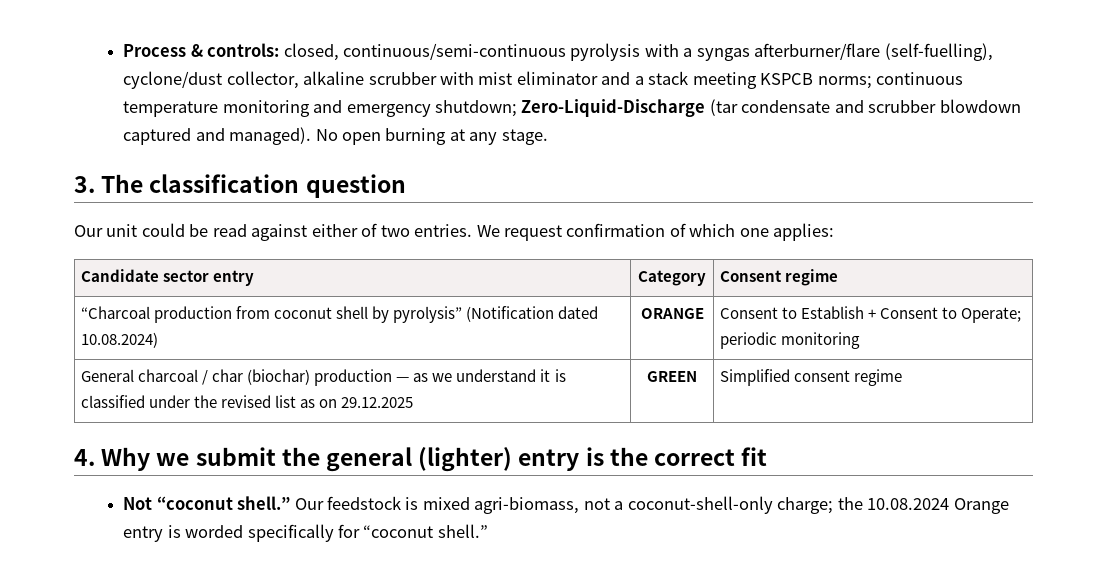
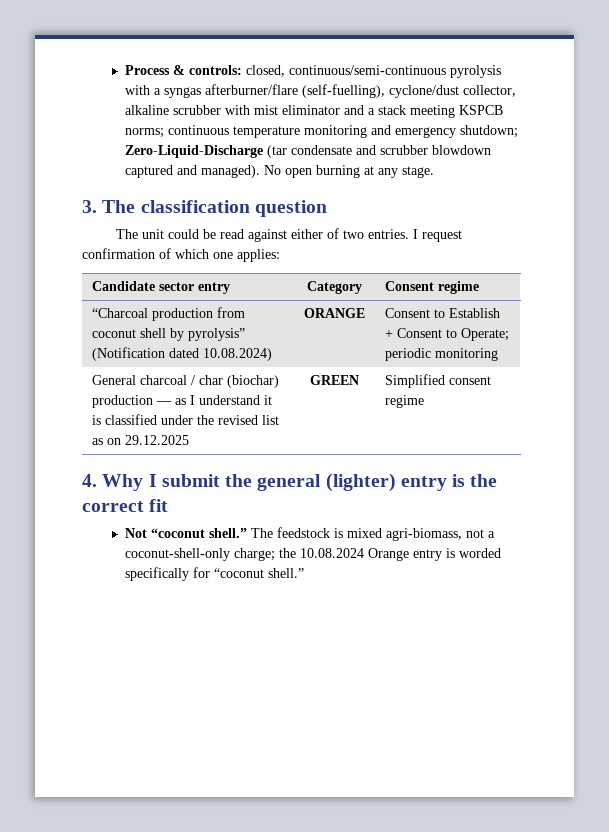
- Our unit could be read against either of two entries.
+ The unit could be read against either of two entries.
- We request confirmation of which one applies:
+ I request confirmation of which one applies:
- General charcoal / char (biochar) production — as we understand it is classified under the revised list as on 29.12.2025 | GREEN | Simplified consent regime
+ General charcoal / char (biochar) production — as I understand it is classified under the revised list as on 29.12.2025 | GREEN | Simplified consent regime
- 4. Why we submit the general (lighter) entry is the correct fit
+ 4. Why I submit the general (lighter) entry is the correct fit
- Our feedstock is mixed agri-biomass, not a coconut-shell-only charge; the 10.08.2024 Orange entry is worded specifically for “coconut shell.”
+ The feedstock is mixed agri-biomass, not a coconut-shell-only charge; the 10.08.2024 Orange entry is worded specifically for “coconut shell.”

